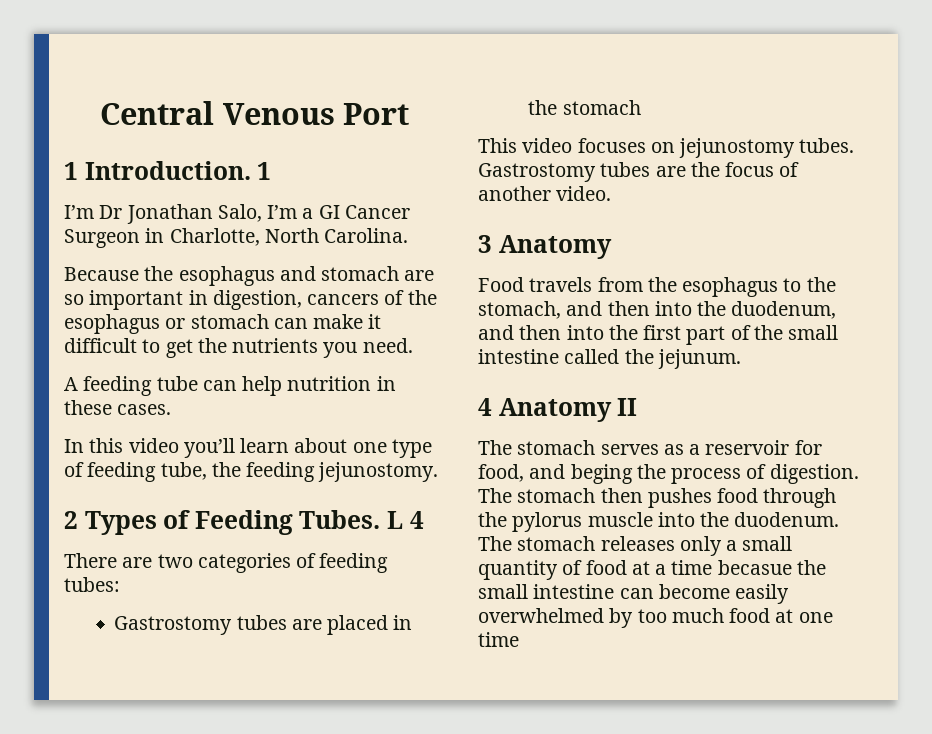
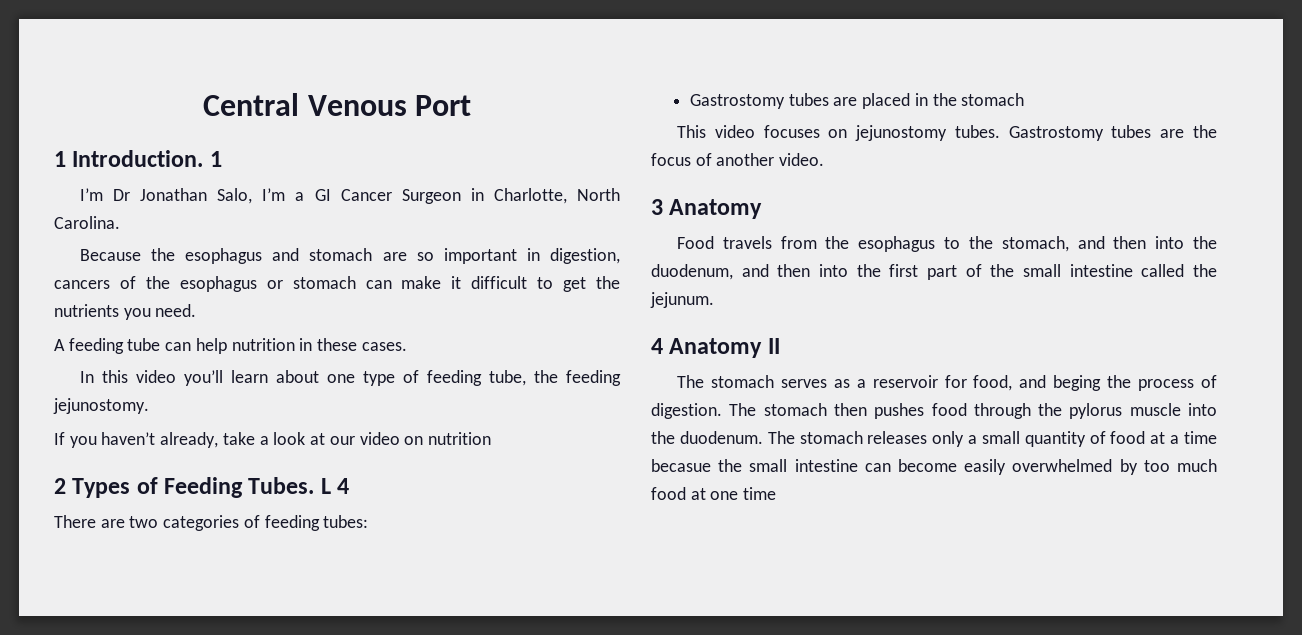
+ If you haven’t already, take a look at our video on nutrition

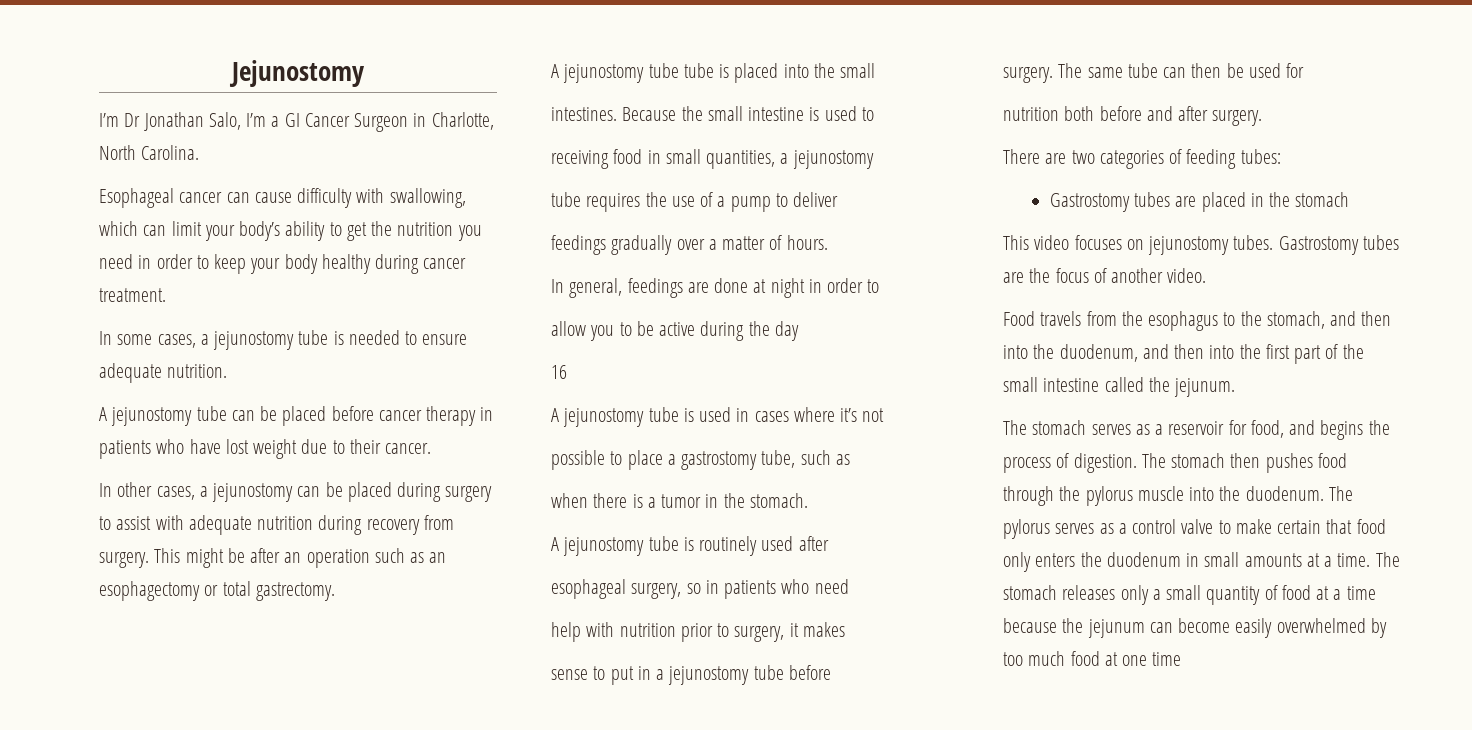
- Central Venous Port
- 1 Introduction. 1
+ Jejunostomy
- Because the esophagus and stomach are so important in digestion, cancers of the esophagus or stomach can make it difficult to get the nutrients you need.
- A feeding tube can help nutrition in these cases.
- In this video you’ll learn about one type of feeding tube, the feeding jejunostomy.
- If you haven’t already, take a look at our video on nutrition
- 2 Types of Feeding Tubes. L 4
+ Esophageal cancer can cause difficulty with swallowing, which can limit your body’s ability to get the nutrition you need in order to keep your body healthy during cancer treatment.
+ In some cases, a jejunostomy tube is needed to ensure adequate nutrition.
+ A jejunostomy tube can be placed before cancer therapy in patients who have lost weight due to their cancer.
+ In other cases, a jejunostomy can be placed during surgery to assist with adequate nutrition during recovery from surgery. This might be after an operation such as an esophagectomy or total gastrectomy.
+ A jejunostomy tube tube is placed into the small
+ intestines. Because the small intestine is used to
+ receiving food in small quantities, a jejunostomy
+ tube requires the use of a pump to deliver
+ feedings gradually over a matter of hours.
+ In general, feedings are done at night in order to
+ allow you to be active during the day
+ 16
+ A jejunostomy tube is used in cases where it’s not
+ possible to place a gastrostomy tube, such as
+ when there is a tumor in the stomach.
+ A jejunostomy tube is routinely used after
+ esophageal surgery, so in patients who need
+ help with nutrition prior to surgery, it makes
+ sense to put in a jejunostomy tube before
+ surgery. The same tube can then be used for
+ nutrition both before and after surgery.
- 3 Anatomy
- 4 Anatomy II
- The stomach serves as a reservoir for food, and beging the process of digestion.
+ The stomach serves as a reservoir for food, and begins the process of digestion.
- The stomach releases only a small quantity of food at a time becasue the small intestine can become easily overwhelmed by too much food at one time
+ The pylorus serves as a control valve to make certain that food only enters the duodenum in small amounts at a time. The stomach releases only a small quantity of food at a time because the jejunum can become easily overwhelmed by too much food at one time

